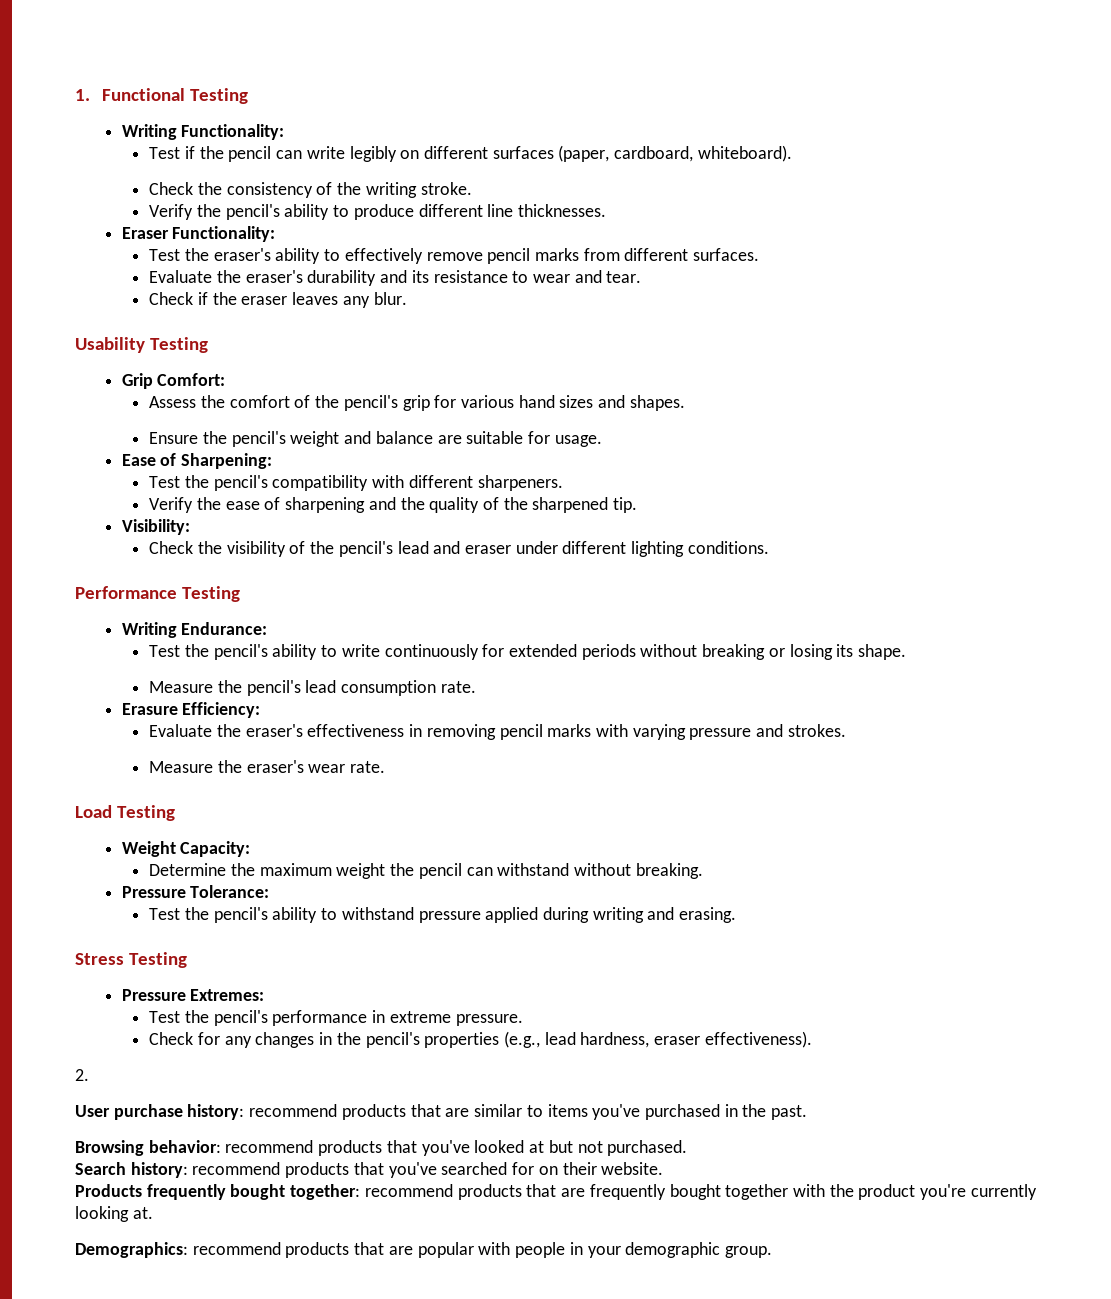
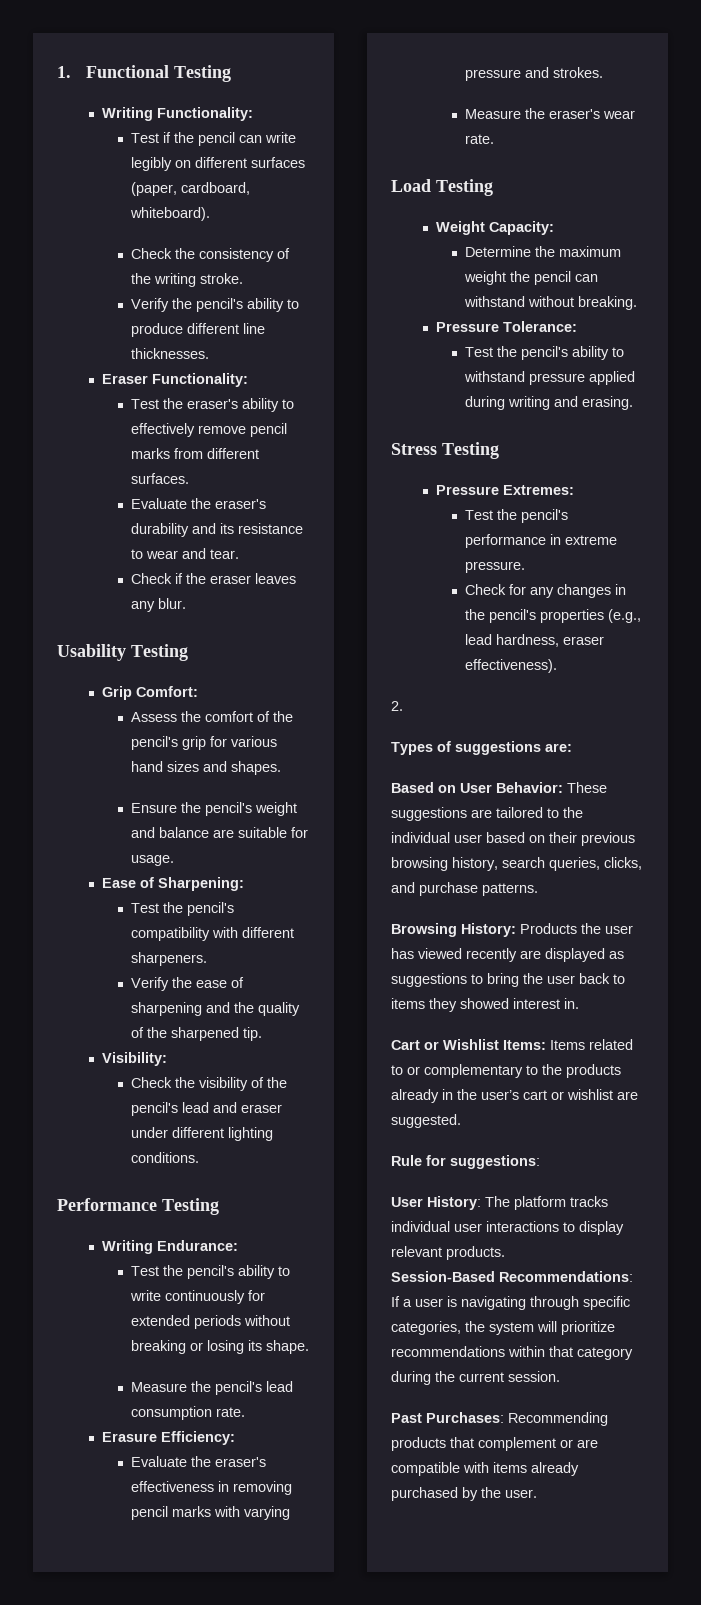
- User purchase history: recommend products that are similar to items you've purchased in the past.
- Browsing behavior: recommend products that you've looked at but not purchased.
- Search history: recommend products that you've searched for on their website.
- Products frequently bought together: recommend products that are frequently bought together with the product you're currently looking at.
- Demographics: recommend products that are popular with people in your demographic group.
+ Types of suggestions are:
+ Based on User Behavior: These suggestions are tailored to the individual user based on their previous browsing history, search queries, clicks, and purchase patterns.
+ Browsing History: Products the user has viewed recently are displayed as suggestions to bring the user back to items they showed interest in.
+ Cart or Wishlist Items: Items related to or complementary to the products already in the user’s cart or wishlist are suggested.
+ Rule for suggestions:
+ User History: The platform tracks individual user interactions to display relevant products.
+ Session-Based Recommendations: If a user is navigating through specific categories, the system will prioritize recommendations within that category during the current session.
+ Past Purchases: Recommending products that complement or are compatible with items already purchased by the user.

